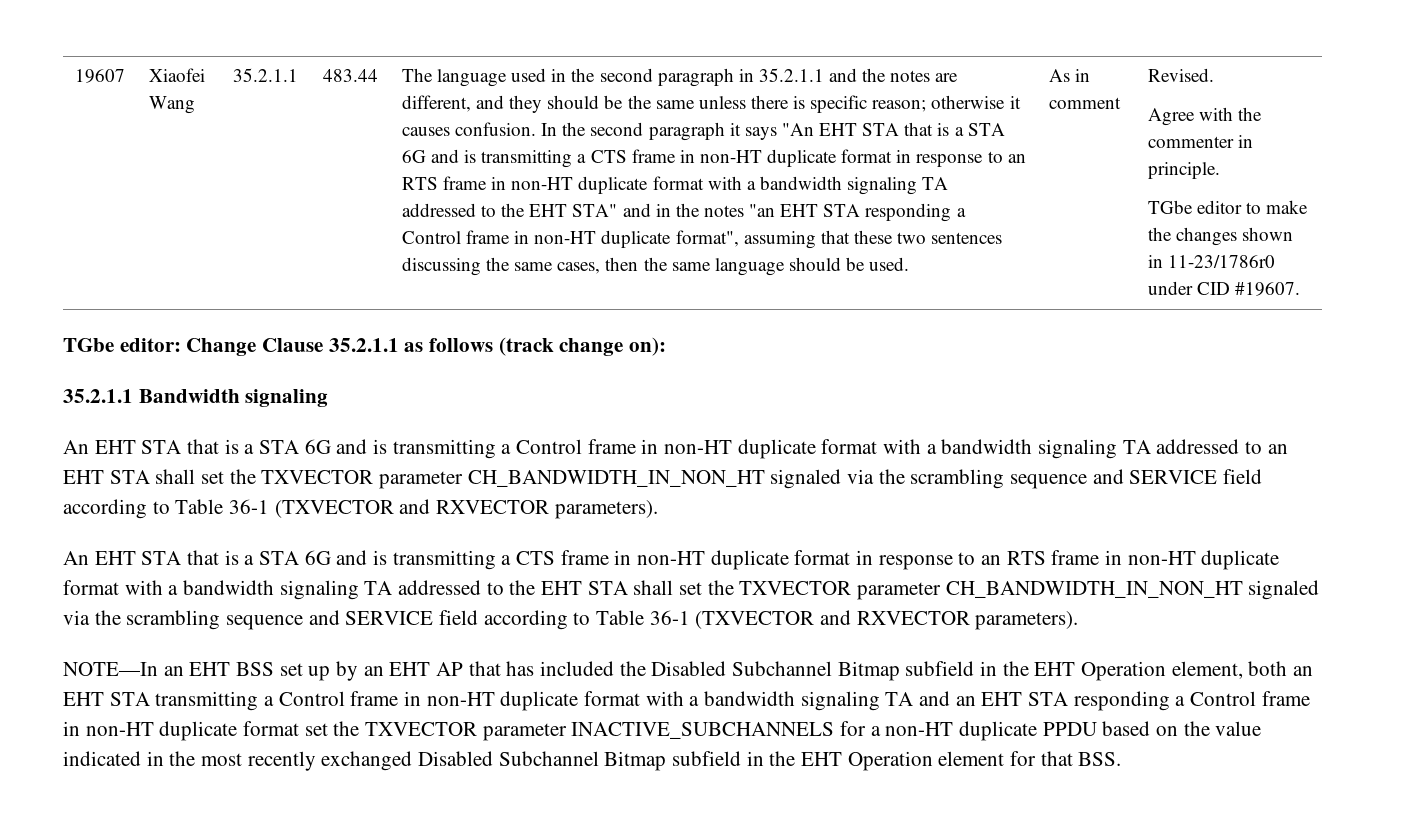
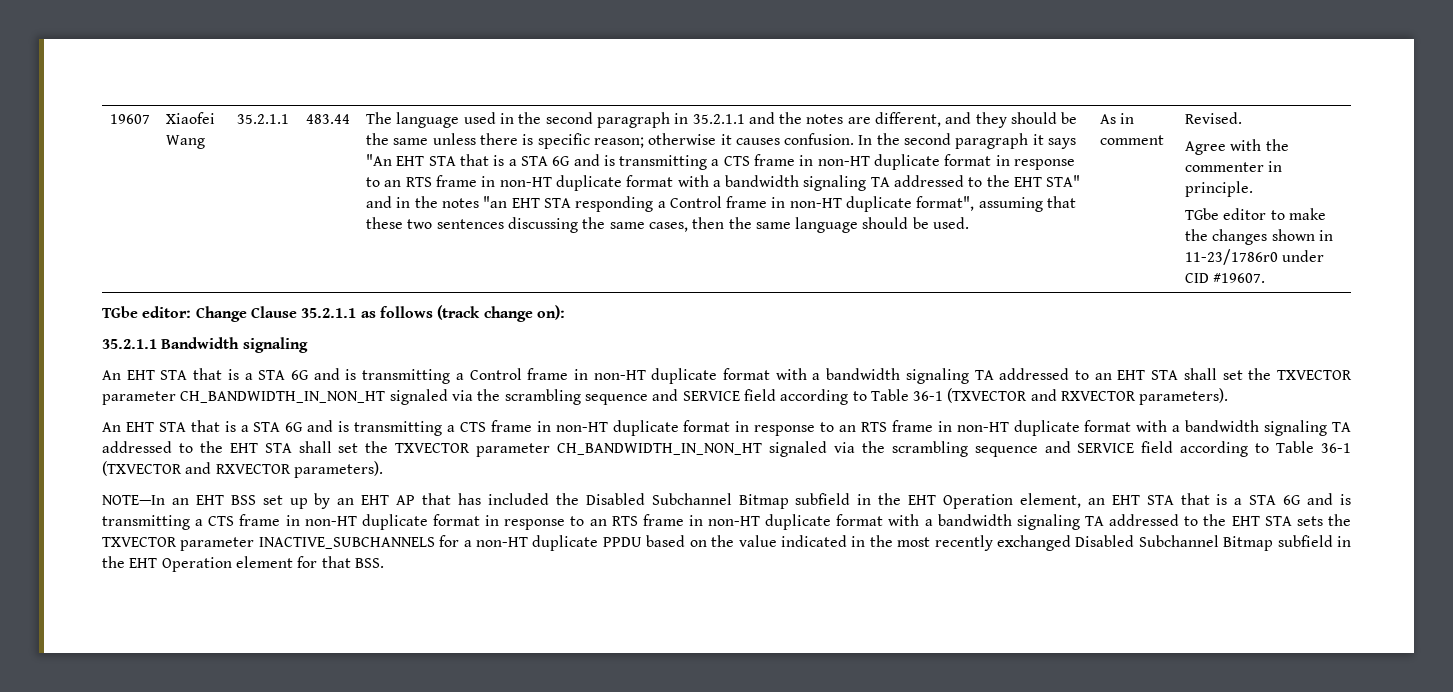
- NOTE—In an EHT BSS set up by an EHT AP that has included the Disabled Subchannel Bitmap subfield in the EHT Operation element, both an EHT STA transmitting a Control frame in non-HT duplicate format with a bandwidth signaling TA and an EHT STA responding a Control frame in non-HT duplicate format set the TXVECTOR parameter INACTIVE_SUBCHANNELS for a non-HT duplicate PPDU based on the value indicated in the most recently exchanged Disabled Subchannel Bitmap subfield in the EHT Operation element for that BSS.
+ NOTE—In an EHT BSS set up by an EHT AP that has included the Disabled Subchannel Bitmap subfield in the EHT Operation element, an EHT STA that is a STA 6G and is transmitting a CTS frame in non-HT duplicate format in response to an RTS frame in non-HT duplicate format with a bandwidth signaling TA addressed to the EHT STA sets the TXVECTOR parameter INACTIVE_SUBCHANNELS for a non-HT duplicate PPDU based on the value indicated in the most recently exchanged Disabled Subchannel Bitmap subfield in the EHT Operation element for that BSS.

